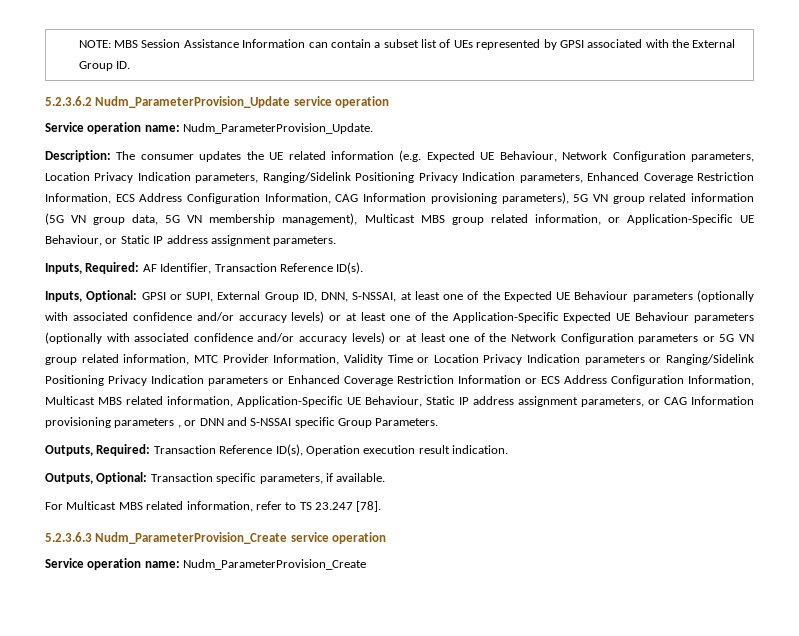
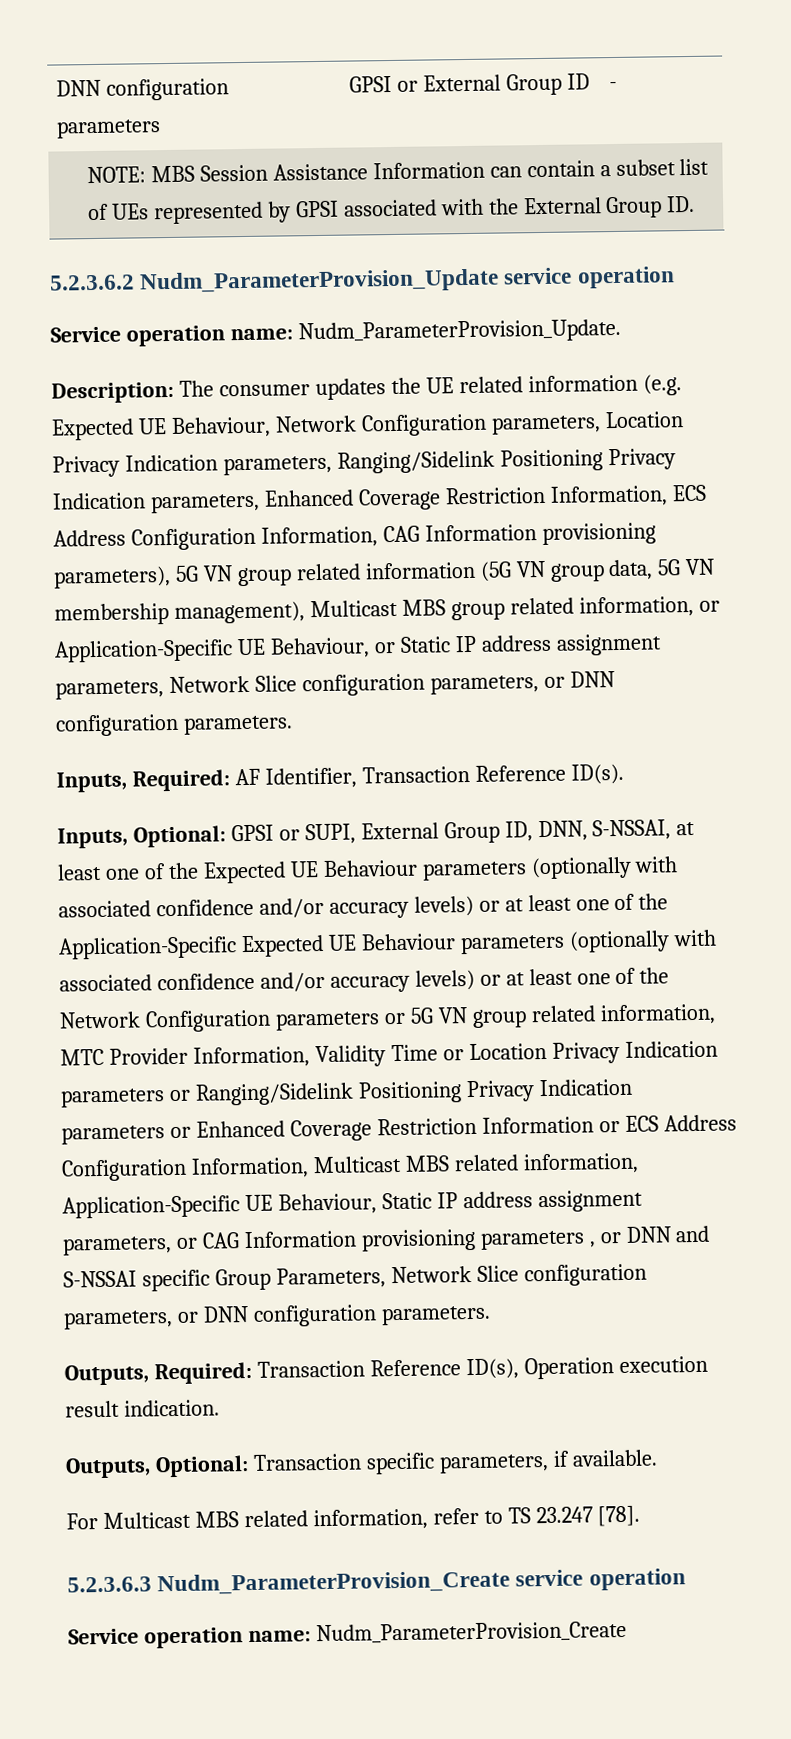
+ DNN configuration parameters | GPSI or External Group ID | -
- The consumer updates the UE related information (e.g. Expected UE Behaviour, Network Configuration parameters, Location Privacy Indication parameters, Ranging/Sidelink Positioning Privacy Indication parameters, Enhanced Coverage Restriction Information, ECS Address Configuration Information, CAG Information provisioning parameters), 5G VN group related information (5G VN group data, 5G VN membership management), Multicast MBS group related information, or Application-Specific UE Behaviour, or Static IP address assignment parameters.
+ The consumer updates the UE related information (e.g. Expected UE Behaviour, Network Configuration parameters, Location Privacy Indication parameters, Ranging/Sidelink Positioning Privacy Indication parameters, Enhanced Coverage Restriction Information, ECS Address Configuration Information, CAG Information provisioning parameters), 5G VN group related information (5G VN group data, 5G VN membership management), Multicast MBS group related information, or Application-Specific UE Behaviour, or Static IP address assignment parameters, Network Slice configuration parameters, or DNN configuration parameters.
- GPSI or SUPI, External Group ID, DNN, S-NSSAI, at least one of the Expected UE Behaviour parameters (optionally with associated confidence and/or accuracy levels) or at least one of the Application-Specific Expected UE Behaviour parameters (optionally with associated confidence and/or accuracy levels) or at least one of the Network Configuration parameters or 5G VN group related information, MTC Provider Information, Validity Time or Location Privacy Indication parameters or Ranging/Sidelink Positioning Privacy Indication parameters or Enhanced Coverage Restriction Information or ECS Address Configuration Information, Multicast MBS related information, Application-Specific UE Behaviour, Static IP address assignment parameters, or CAG Information provisioning parameters , or DNN and S-NSSAI specific Group Parameters.
+ GPSI or SUPI, External Group ID, DNN, S-NSSAI, at least one of the Expected UE Behaviour parameters (optionally with associated confidence and/or accuracy levels) or at least one of the Application-Specific Expected UE Behaviour parameters (optionally with associated confidence and/or accuracy levels) or at least one of the Network Configuration parameters or 5G VN group related information, MTC Provider Information, Validity Time or Location Privacy Indication parameters or Ranging/Sidelink Positioning Privacy Indication parameters or Enhanced Coverage Restriction Information or ECS Address Configuration Information, Multicast MBS related information, Application-Specific UE Behaviour, Static IP address assignment parameters, or CAG Information provisioning parameters , or DNN and S-NSSAI specific Group Parameters, Network Slice configuration parameters, or DNN configuration parameters.

